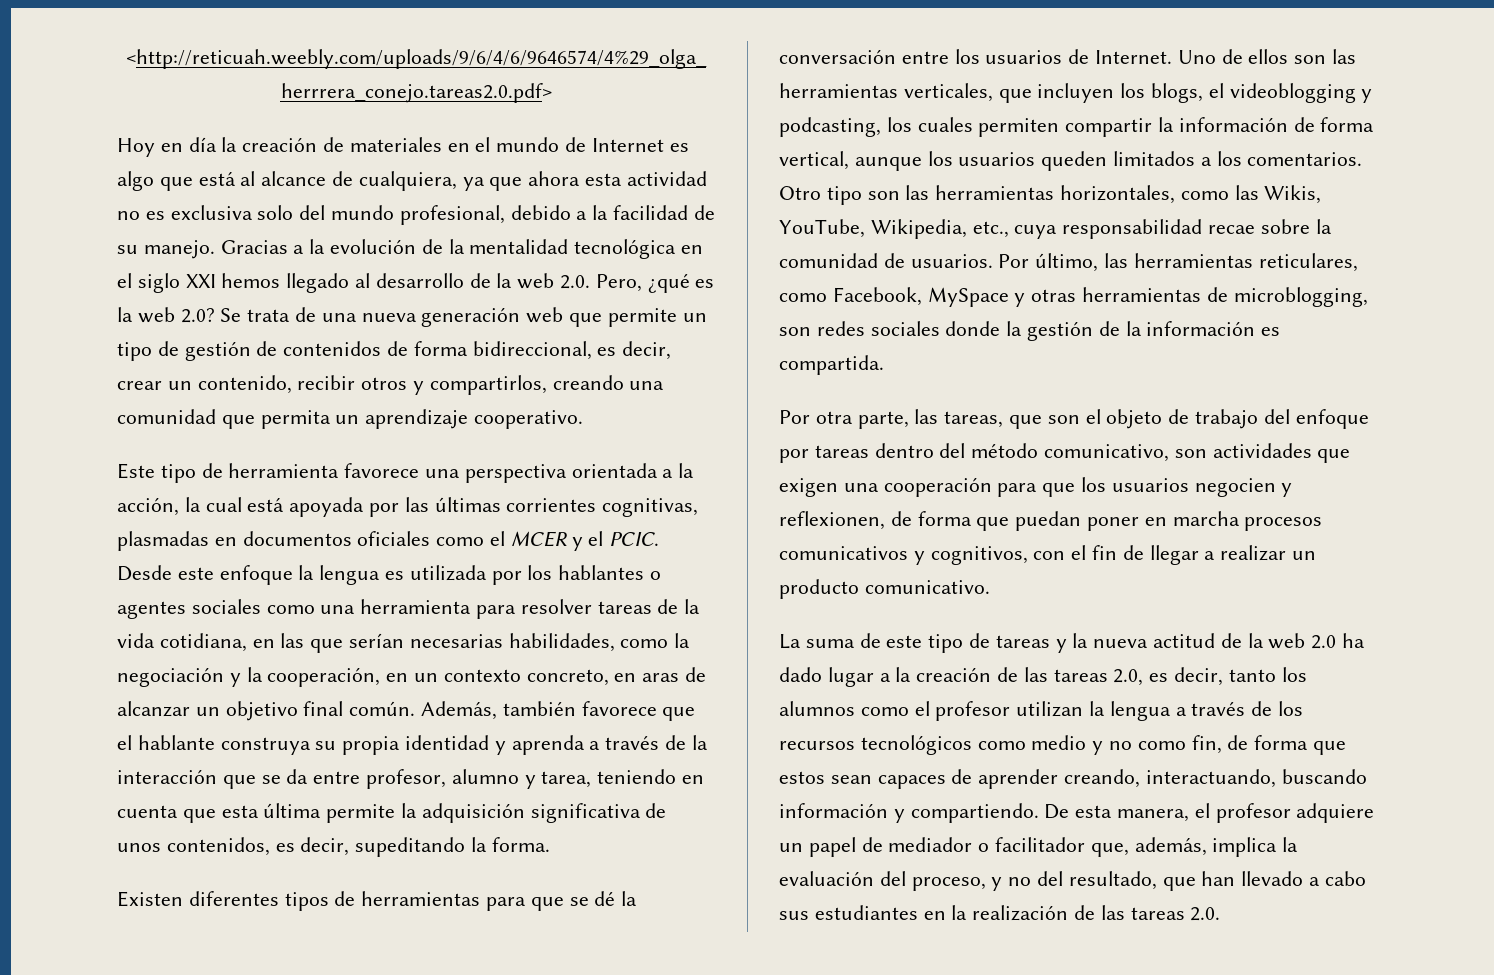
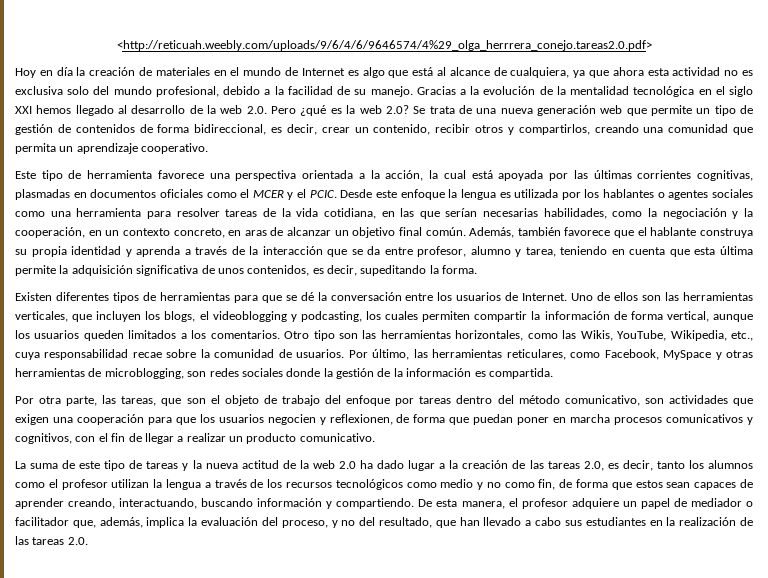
- Gracias a la evolución de la mentalidad tecnológica en el siglo XXI hemos llegado al desarrollo de la web 2.0. Pero, ¿qué es la web 2.0?
+ Gracias a la evolución de la mentalidad tecnológica en el siglo XXI hemos llegado al desarrollo de la web 2.0. Pero ¿qué es la web 2.0?

